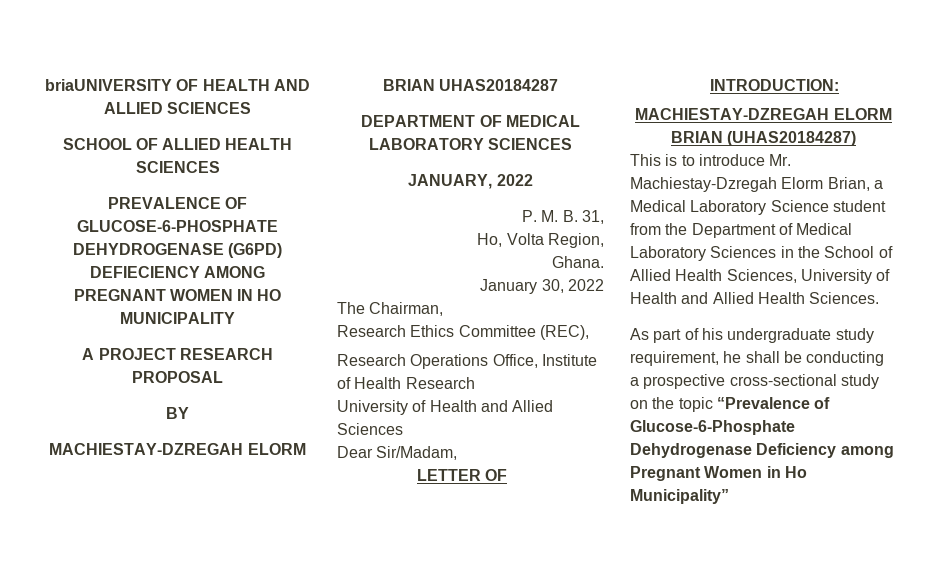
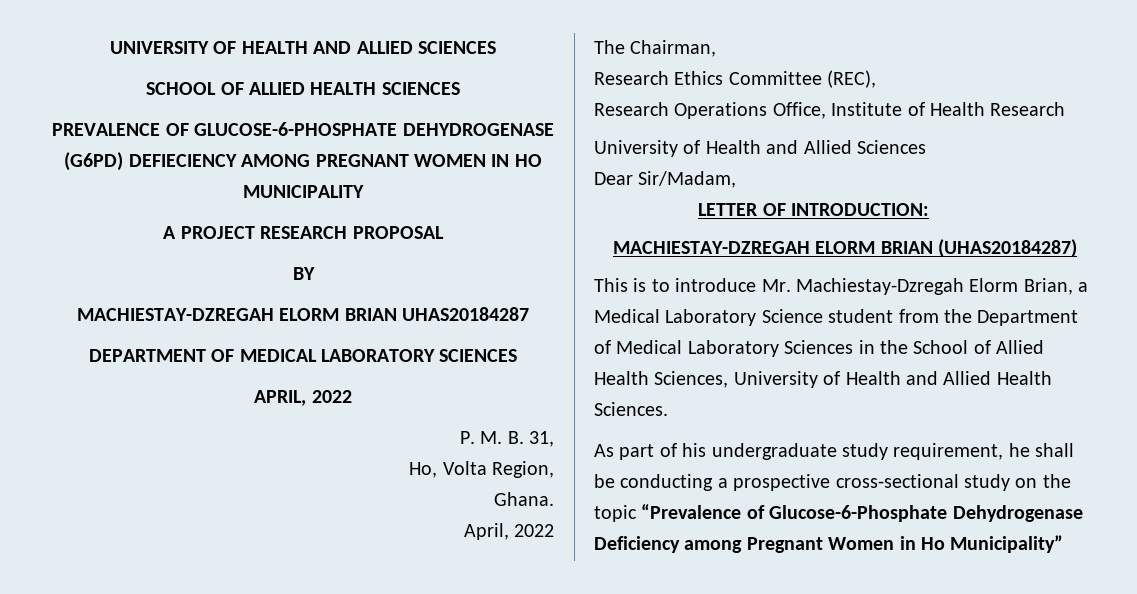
- briaUNIVERSITY OF HEALTH AND ALLIED SCIENCES
+ UNIVERSITY OF HEALTH AND ALLIED SCIENCES
- JANUARY, 2022
+ APRIL, 2022
- January 30, 2022
+ April, 2022

